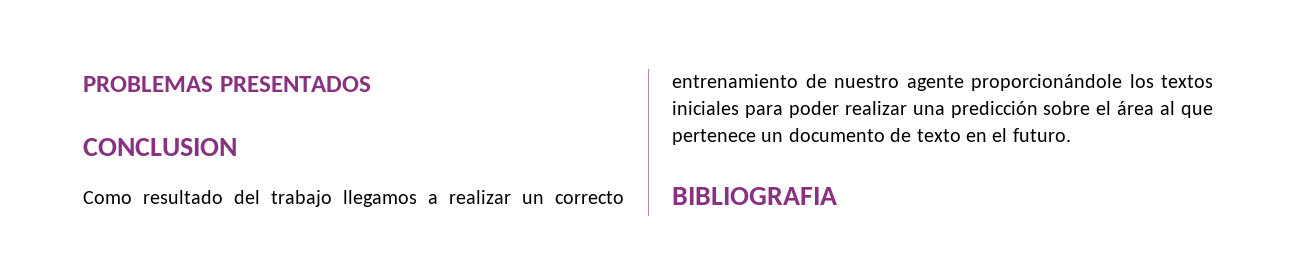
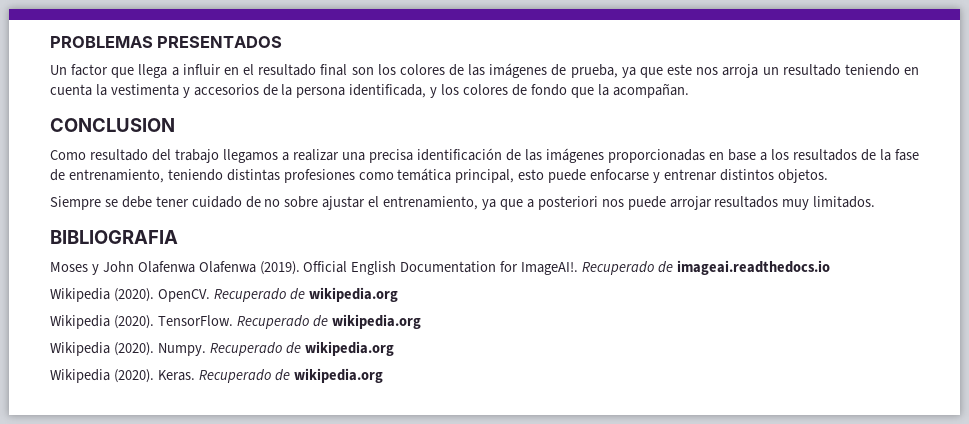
+ Un factor que llega a influir en el resultado final son los colores de las imágenes de prueba, ya que este nos arroja un resultado teniendo en cuenta la vestimenta y accesorios de la persona identificada, y los colores de fondo que la acompañan.
- Como resultado del trabajo llegamos a realizar un correcto entrenamiento de nuestro agente proporcionándole los textos iniciales para poder realizar una predicción sobre el área al que pertenece un documento de texto en el futuro.
+ Como resultado del trabajo llegamos a realizar una precisa identificación de las imágenes proporcionadas en base a los resultados de la fase de entrenamiento, teniendo distintas profesiones como temática principal, esto puede enfocarse y entrenar distintos objetos.
+ Siempre se debe tener cuidado de no sobre ajustar el entrenamiento, ya que a posteriori nos puede arrojar resultados muy limitados.
  BIBLIOGRAFIA
+ Moses y John Olafenwa Olafenwa (2019). Official English Documentation for ImageAI!. Recuperado de imageai.readthedocs.io
+ Wikipedia (2020). OpenCV. Recuperado de wikipedia.org
+ Wikipedia (2020). TensorFlow. Recuperado de wikipedia.org
+ Wikipedia (2020). Numpy. Recuperado de wikipedia.org
+ Wikipedia (2020). Keras. Recuperado de wikipedia.org

